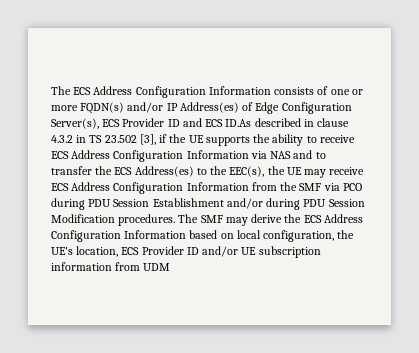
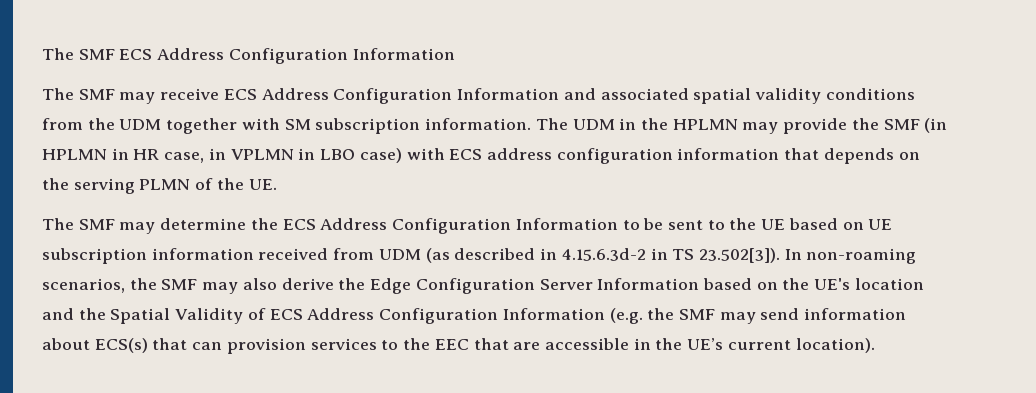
- The ECS Address Configuration Information consists of one or more FQDN(s) and/or IP Address(es) of Edge Configuration Server(s), ECS Provider ID and ECS ID.As described in clause 4.3.2 in TS 23.502 [3], if the UE supports the ability to receive ECS Address Configuration Information via NAS and to transfer the ECS Address(es) to the EEC(s), the UE may receive ECS Address Configuration Information from the SMF via PCO during PDU Session Establishment and/or during PDU Session Modification procedures. The SMF may derive the ECS Address Configuration Information based on local configuration, the UE's location, ECS Provider ID and/or UE subscription information from UDM
+ The SMF ECS Address Configuration Information
+ The SMF may receive ECS Address Configuration Information and associated spatial validity conditions from the UDM together with SM subscription information. The UDM in the HPLMN may provide the SMF (in HPLMN in HR case, in VPLMN in LBO case) with ECS address configuration information that depends on the serving PLMN of the UE.
+ The SMF may determine the ECS Address Configuration Information to be sent to the UE based on UE subscription information received from UDM (as described in 4.15.6.3d-2 in TS 23.502[3]). In non-roaming scenarios, the SMF may also derive the Edge Configuration Server Information based on the UE's location and the Spatial Validity of ECS Address Configuration Information (e.g. the SMF may send information about ECS(s) that can provision services to the EEC that are accessible in the UE’s current location).

